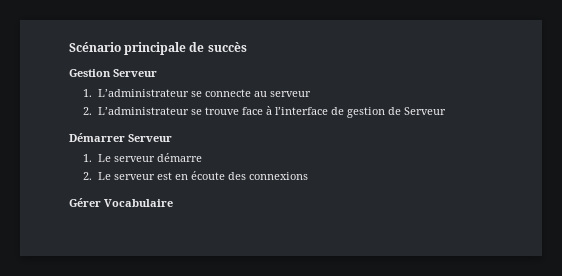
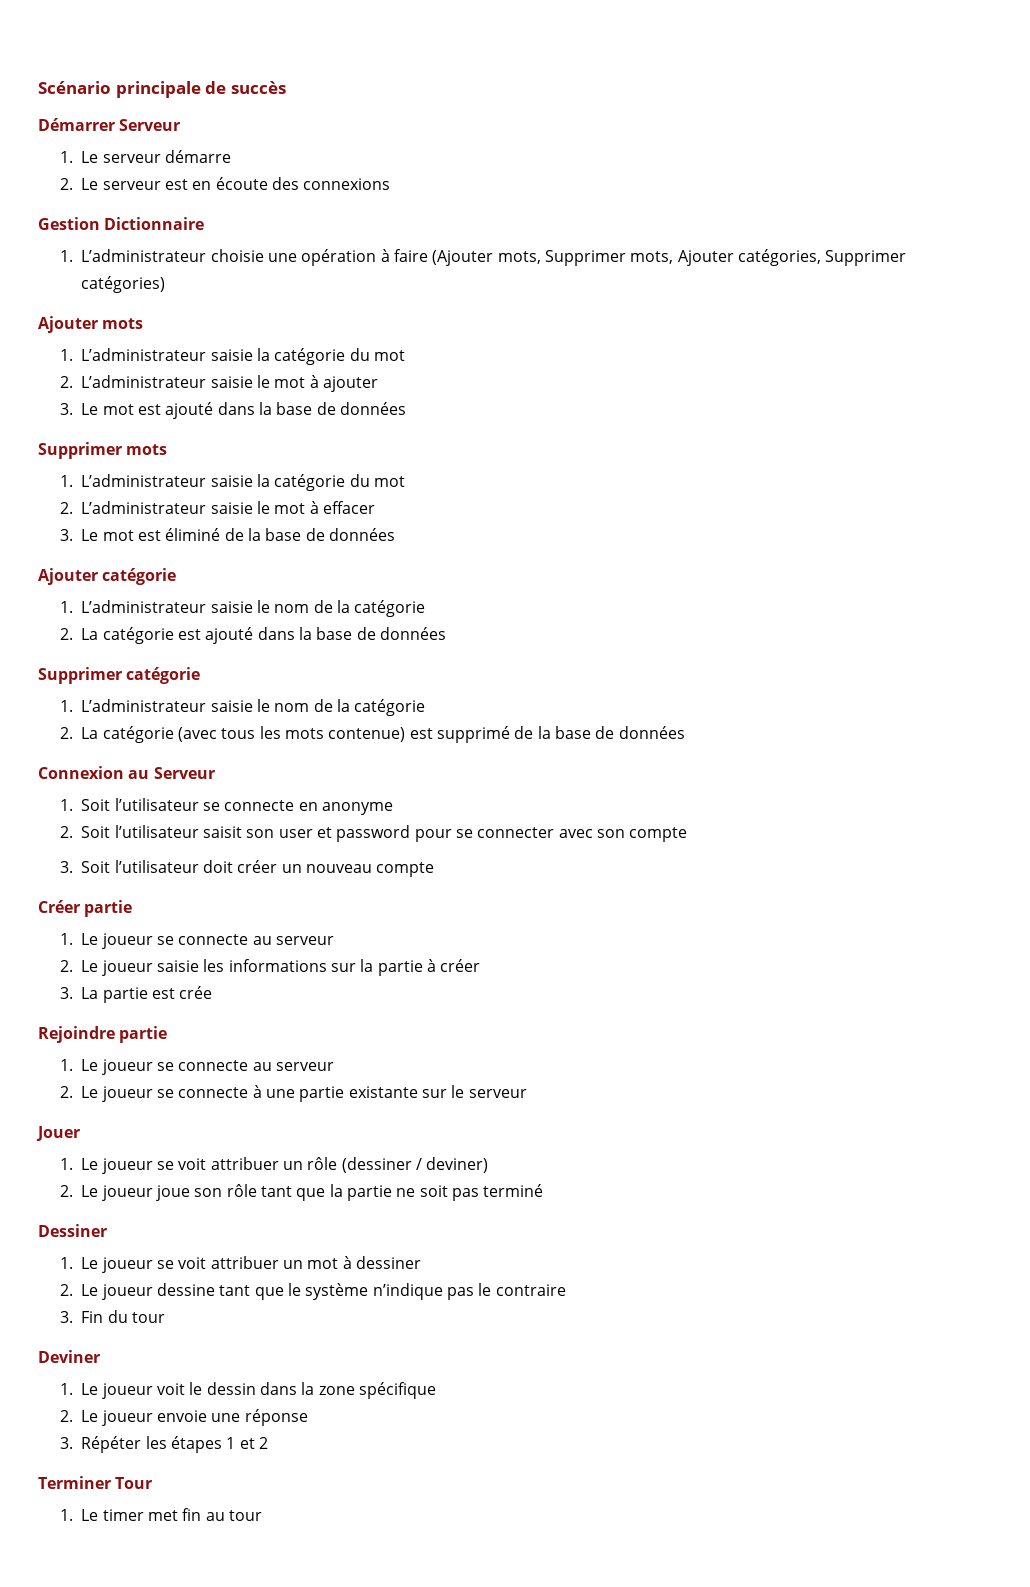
- Gestion Serveur
- 1. L’administrateur se connecte au serveur
- 2. L’administrateur se trouve face à l’interface de gestion de Serveur
- Gérer Vocabulaire
+ Gestion Dictionnaire
+ 1. L’administrateur choisie une opération à faire (Ajouter mots, Supprimer mots, Ajouter catégories, Supprimer catégories)
+ Ajouter mots
+ 1. L’administrateur saisie la catégorie du mot
+ 2. L’administrateur saisie le mot à ajouter
+ 3. Le mot est ajouté dans la base de données
+ Supprimer mots
+ 1. L’administrateur saisie la catégorie du mot
+ 2. L’administrateur saisie le mot à effacer
+ 3. Le mot est éliminé de la base de données
+ Ajouter catégorie
+ 1. L’administrateur saisie le nom de la catégorie
+ 2. La catégorie est ajouté dans la base de données
+ Supprimer catégorie
+ 1. L’administrateur saisie le nom de la catégorie
+ 2. La catégorie (avec tous les mots contenue) est supprimé de la base de données
+ Connexion au Serveur
+ 1. Soit l’utilisateur se connecte en anonyme
+ 2. Soit l’utilisateur saisit son user et password pour se connecter avec son compte
+ 3. Soit l’utilisateur doit créer un nouveau compte
+ Créer partie
+ 1. Le joueur se connecte au serveur
+ 2. Le joueur saisie les informations sur la partie à créer
+ 3. La partie est crée
+ Rejoindre partie
+ 1. Le joueur se connecte au serveur
+ 2. Le joueur se connecte à une partie existante sur le serveur
+ Jouer
+ 1. Le joueur se voit attribuer un rôle (dessiner / deviner)
+ 2. Le joueur joue son rôle tant que la partie ne soit pas terminé
+ Dessiner
+ 1. Le joueur se voit attribuer un mot à dessiner
+ 2. Le joueur dessine tant que le système n’indique pas le contraire
+ 3. Fin du tour
+ Deviner
+ 1. Le joueur voit le dessin dans la zone spécifique
+ 2. Le joueur envoie une réponse
+ 3. Répéter les étapes 1 et 2
+ Terminer Tour
+ 1. Le timer met fin au tour

